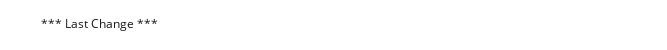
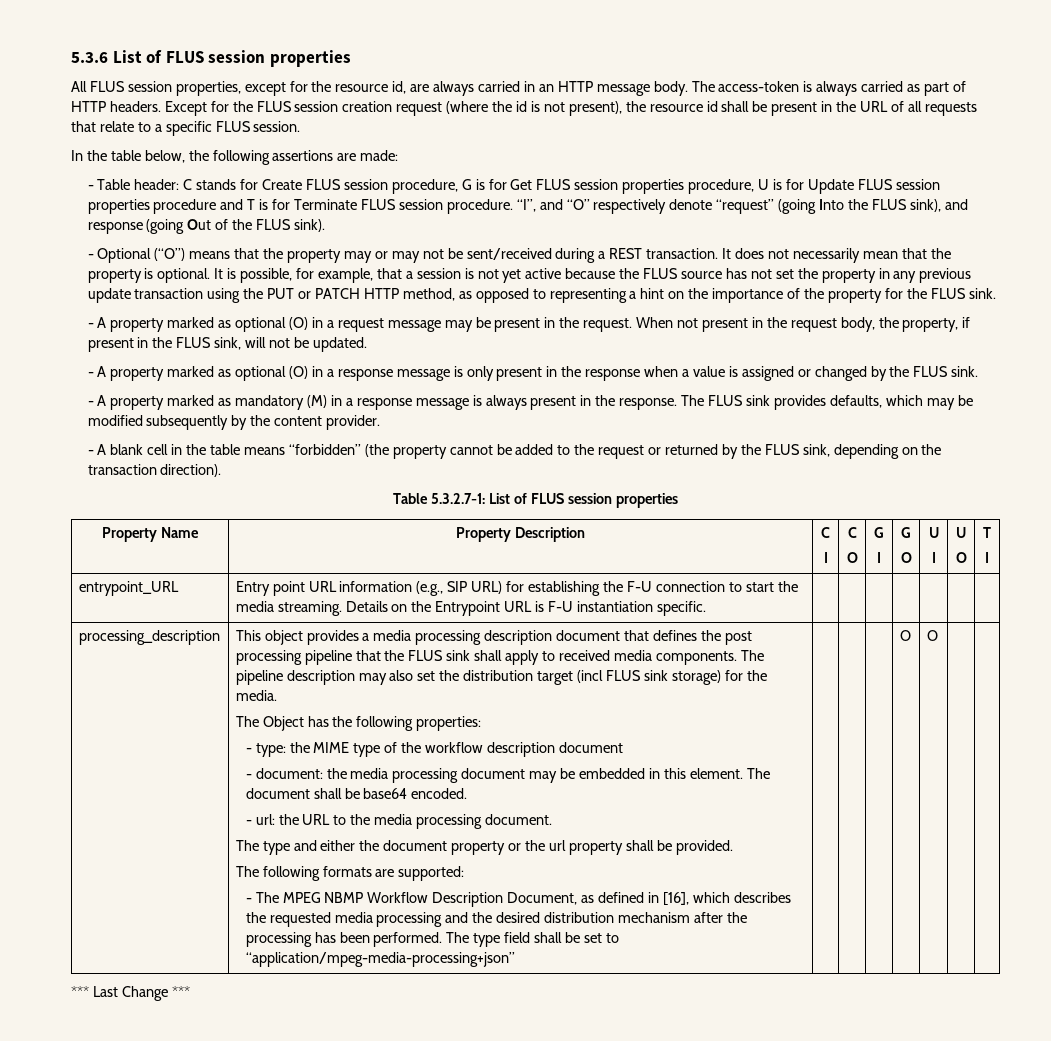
+ 5.3.6 List of FLUS session properties
+ All FLUS session properties, except for the resource id, are always carried in an HTTP message body. The access-token is always carried as part of HTTP headers. Except for the FLUS session creation request (where the id is not present), the resource id shall be present in the URL of all requests that relate to a specific FLUS session.
+ In the table below, the following assertions are made:
+ - Table header: C stands for Create FLUS session procedure, G is for Get FLUS session properties procedure, U is for Update FLUS session properties procedure and T is for Terminate FLUS session procedure. “I”, and “O” respectively denote “request” (going Into the FLUS sink), and response (going Out of the FLUS sink).
+ - Optional (“O”) means that the property may or may not be sent/received during a REST transaction. It does not necessarily mean that the property is optional. It is possible, for example, that a session is not yet active because the FLUS source has not set the property in any previous update transaction using the PUT or PATCH HTTP method, as opposed to representing a hint on the importance of the property for the FLUS sink.
+ - A property marked as optional (O) in a request message may be present in the request. When not present in the request body, the property, if present in the FLUS sink, will not be updated.
+ - A property marked as optional (O) in a response message is only present in the response when a value is assigned or changed by the FLUS sink.
+ - A property marked as mandatory (M) in a response message is always present in the response. The FLUS sink provides defaults, which may be modified subsequently by the content provider.
+ - A blank cell in the table means “forbidden” (the property cannot be added to the request or returned by the FLUS sink, depending on the transaction direction).
+ Table 5.3.2.7-1: List of FLUS session properties
+ Property Name | Property Description | C
+ I | C
+ O | G
+ I | G
+ O | U
+ I | U
+ O | T
+ I
+ entrypoint_URL | Entry point URL information (e.g., SIP URL) for establishing the F-U connection to start the media streaming. Details on the Entrypoint URL is F-U instantiation specific. | | | | | | |
+ processing_description | This object provides a media processing description document that defines the post processing pipeline that the FLUS sink shall apply to received media components. The pipeline description may also set the distribution target (incl FLUS sink storage) for the media.
+ The Object has the following properties:
+ - type: the MIME type of the workflow description document
+ - document: the media processing document may be embedded in this element. The document shall be base64 encoded.
+ - url: the URL to the media processing document.
+ The type and either the document property or the url property shall be provided.
+ The following formats are supported:
+ - The MPEG NBMP Workflow Description Document, as defined in [16], which describes the requested media processing and the desired distribution mechanism after the processing has been performed. The type field shall be set to “application/mpeg-media-processing+json” | | | | O | O

